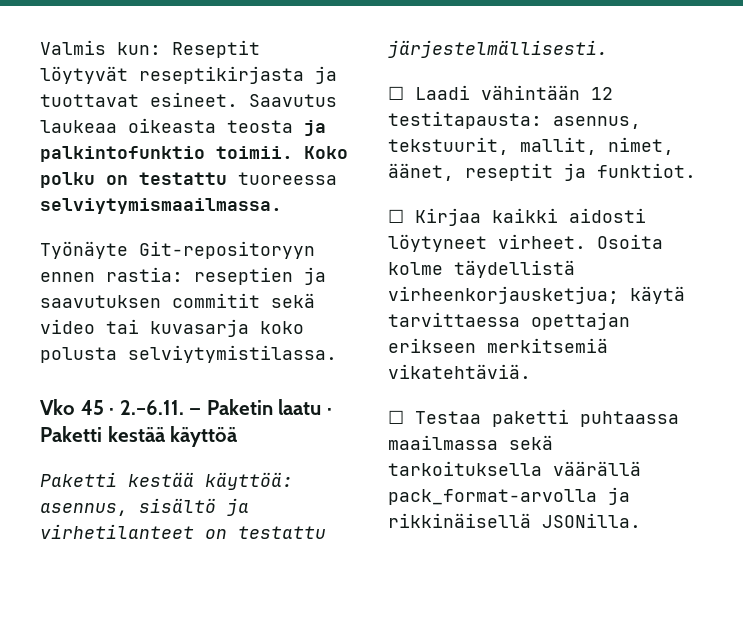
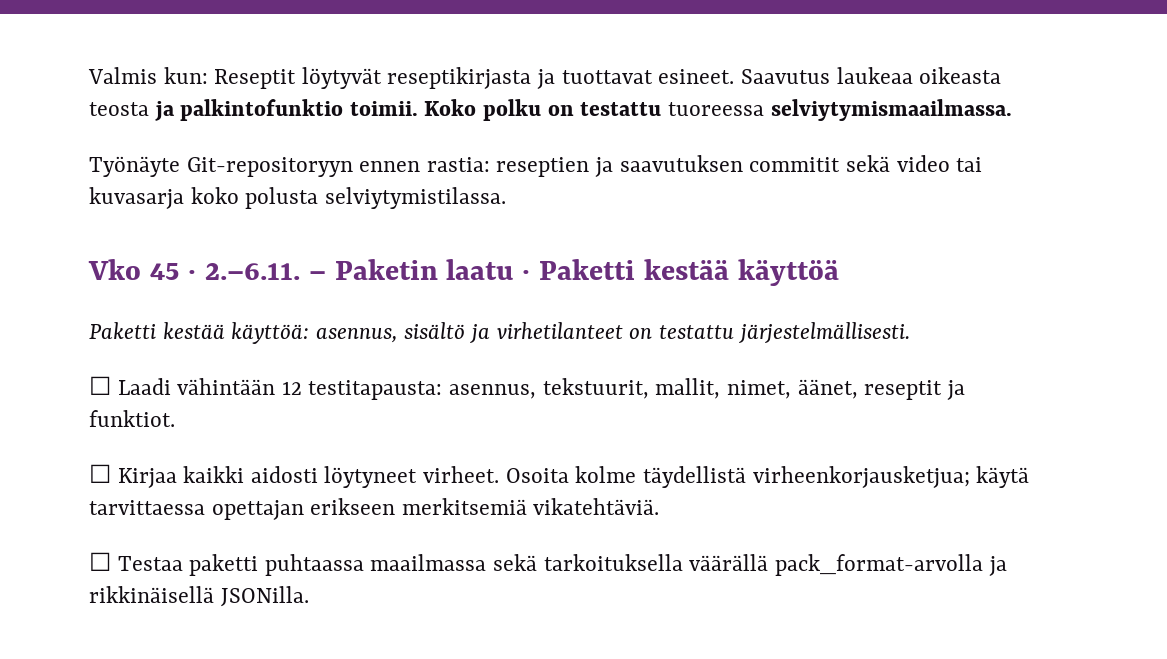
- Vko 45 · 2.–6.11. — Paketin laatu · Paketti kestää käyttöä
+ Vko 45 · 2.–6.11. – Paketin laatu · Paketti kestää käyttöä

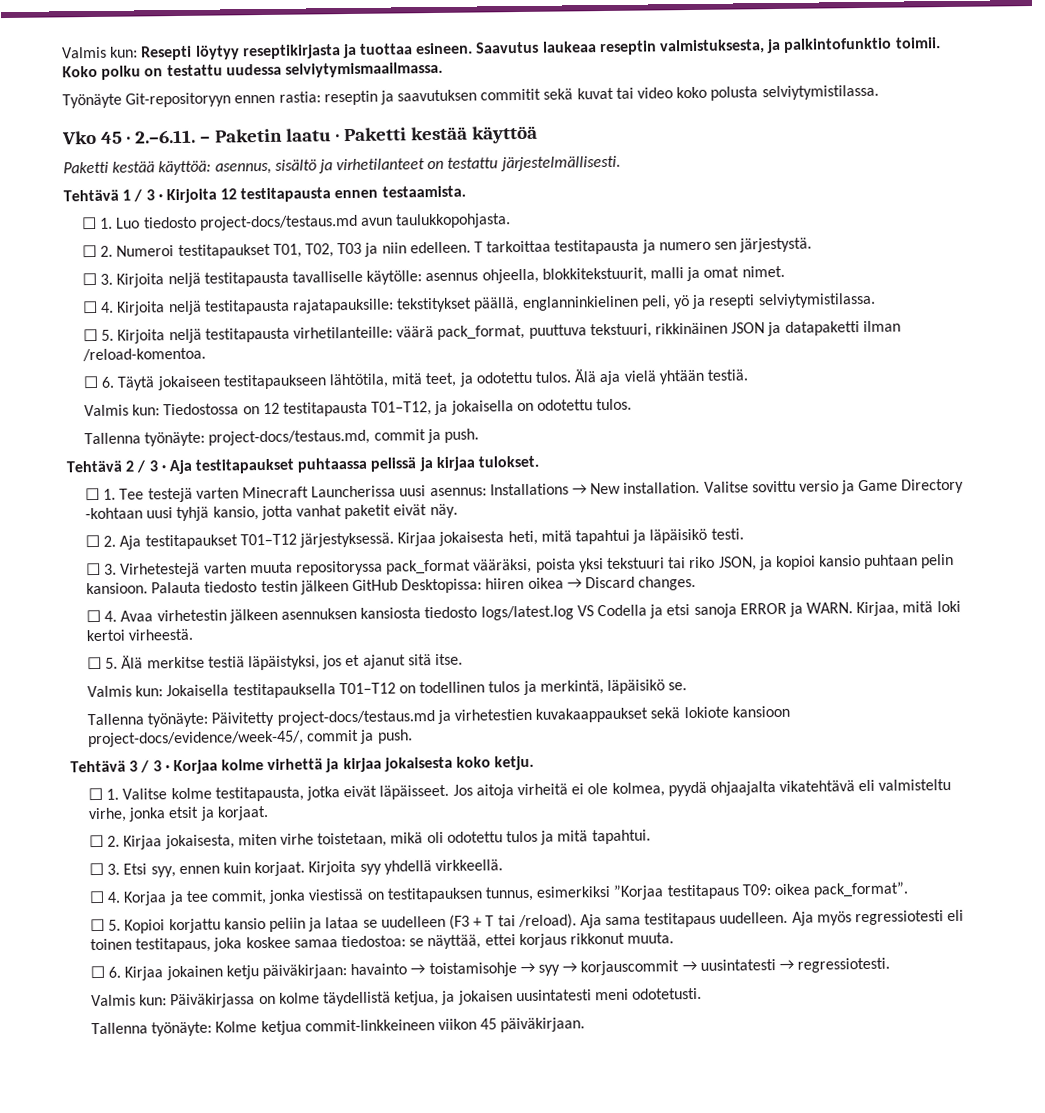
- Valmis kun: Reseptit löytyvät reseptikirjasta ja tuottavat esineet. Saavutus laukeaa oikeasta teosta ja palkintofunktio toimii.
+ Valmis kun: Resepti löytyy reseptikirjasta ja tuottaa esineen. Saavutus laukeaa reseptin valmistuksesta, ja palkintofunktio toimii.
- Koko polku on testattu tuoreessa selviytymismaailmassa.
+ Koko polku on testattu uudessa selviytymismaailmassa.
- Työnäyte Git-repositoryyn ennen rastia: reseptien ja saavutuksen commitit sekä video tai kuvasarja koko polusta selviytymistilassa.
+ Työnäyte Git-repositoryyn ennen rastia: reseptin ja saavutuksen commitit sekä kuvat tai video koko polusta selviytymistilassa.
- ☐ Laadi vähintään 12 testitapausta: asennus, tekstuurit, mallit, nimet, äänet, reseptit ja funktiot.
- ☐ Kirjaa kaikki aidosti löytyneet virheet. Osoita kolme täydellistä virheenkorjausketjua; käytä tarvittaessa opettajan erikseen merkitsemiä vikatehtäviä.
- ☐ Testaa paketti puhtaassa maailmassa sekä tarkoituksella väärällä pack_format-arvolla ja rikkinäisellä JSONilla.
+ Tehtävä 1 / 3 · Kirjoita 12 testitapausta ennen testaamista.
+ ☐ 1. Luo tiedosto project-docs/testaus.md avun taulukkopohjasta.
+ ☐ 2. Numeroi testitapaukset T01, T02, T03 ja niin edelleen. T tarkoittaa testitapausta ja numero sen järjestystä.
+ ☐ 3. Kirjoita neljä testitapausta tavalliselle käytölle: asennus ohjeella, blokkitekstuurit, malli ja omat nimet.
+ ☐ 4. Kirjoita neljä testitapausta rajatapauksille: tekstitykset päällä, englanninkielinen peli, yö ja resepti selviytymistilassa.
+ ☐ 5. Kirjoita neljä testitapausta virhetilanteille: väärä pack_format, puuttuva tekstuuri, rikkinäinen JSON ja datapaketti ilman /reload-komentoa.
+ ☐ 6. Täytä jokaiseen testitapaukseen lähtötila, mitä teet, ja odotettu tulos. Älä aja vielä yhtään testiä.
+ Valmis kun: Tiedostossa on 12 testitapausta T01–T12, ja jokaisella on odotettu tulos.
+ Tallenna työnäyte: project-docs/testaus.md, commit ja push.
+ Tehtävä 2 / 3 · Aja testitapaukset puhtaassa pelissä ja kirjaa tulokset.
+ ☐ 1. Tee testejä varten Minecraft Launcherissa uusi asennus: Installations → New installation. Valitse sovittu versio ja Game Directory -kohtaan uusi tyhjä kansio, jotta vanhat paketit eivät näy.
+ ☐ 2. Aja testitapaukset T01–T12 järjestyksessä. Kirjaa jokaisesta heti, mitä tapahtui ja läpäisikö testi.
+ ☐ 3. Virhetestejä varten muuta repositoryssa pack_format vääräksi, poista yksi tekstuuri tai riko JSON, ja kopioi kansio puhtaan pelin kansioon. Palauta tiedosto testin jälkeen GitHub Desktopissa: hiiren oikea → Discard changes.
+ ☐ 4. Avaa virhetestin jälkeen asennuksen kansiosta tiedosto logs/latest.log VS Codella ja etsi sanoja ERROR ja WARN. Kirjaa, mitä loki kertoi virheestä.
+ ☐ 5. Älä merkitse testiä läpäistyksi, jos et ajanut sitä itse.
+ Valmis kun: Jokaisella testitapauksella T01–T12 on todellinen tulos ja merkintä, läpäisikö se.
+ Tallenna työnäyte: Päivitetty project-docs/testaus.md ja virhetestien kuvakaappaukset sekä lokiote kansioon project-docs/evidence/week-45/, commit ja push.
+ Tehtävä 3 / 3 · Korjaa kolme virhettä ja kirjaa jokaisesta koko ketju.
+ ☐ 1. Valitse kolme testitapausta, jotka eivät läpäisseet. Jos aitoja virheitä ei ole kolmea, pyydä ohjaajalta vikatehtävä eli valmisteltu virhe, jonka etsit ja korjaat.
+ ☐ 2. Kirjaa jokaisesta, miten virhe toistetaan, mikä oli odotettu tulos ja mitä tapahtui.
+ ☐ 3. Etsi syy, ennen kuin korjaat. Kirjoita syy yhdellä virkkeellä.
+ ☐ 4. Korjaa ja tee commit, jonka viestissä on testitapauksen tunnus, esimerkiksi ”Korjaa testitapaus T09: oikea pack_format”.
+ ☐ 5. Kopioi korjattu kansio peliin ja lataa se uudelleen (F3 + T tai /reload). Aja sama testitapaus uudelleen. Aja myös regressiotesti eli toinen testitapaus, joka koskee samaa tiedostoa: se näyttää, ettei korjaus rikkonut muuta.
+ ☐ 6. Kirjaa jokainen ketju päiväkirjaan: havainto → toistamisohje → syy → korjauscommit → uusintatesti → regressiotesti.
+ Valmis kun: Päiväkirjassa on kolme täydellistä ketjua, ja jokaisen uusintatesti meni odotetusti.
+ Tallenna työnäyte: Kolme ketjua commit-linkkeineen viikon 45 päiväkirjaan.

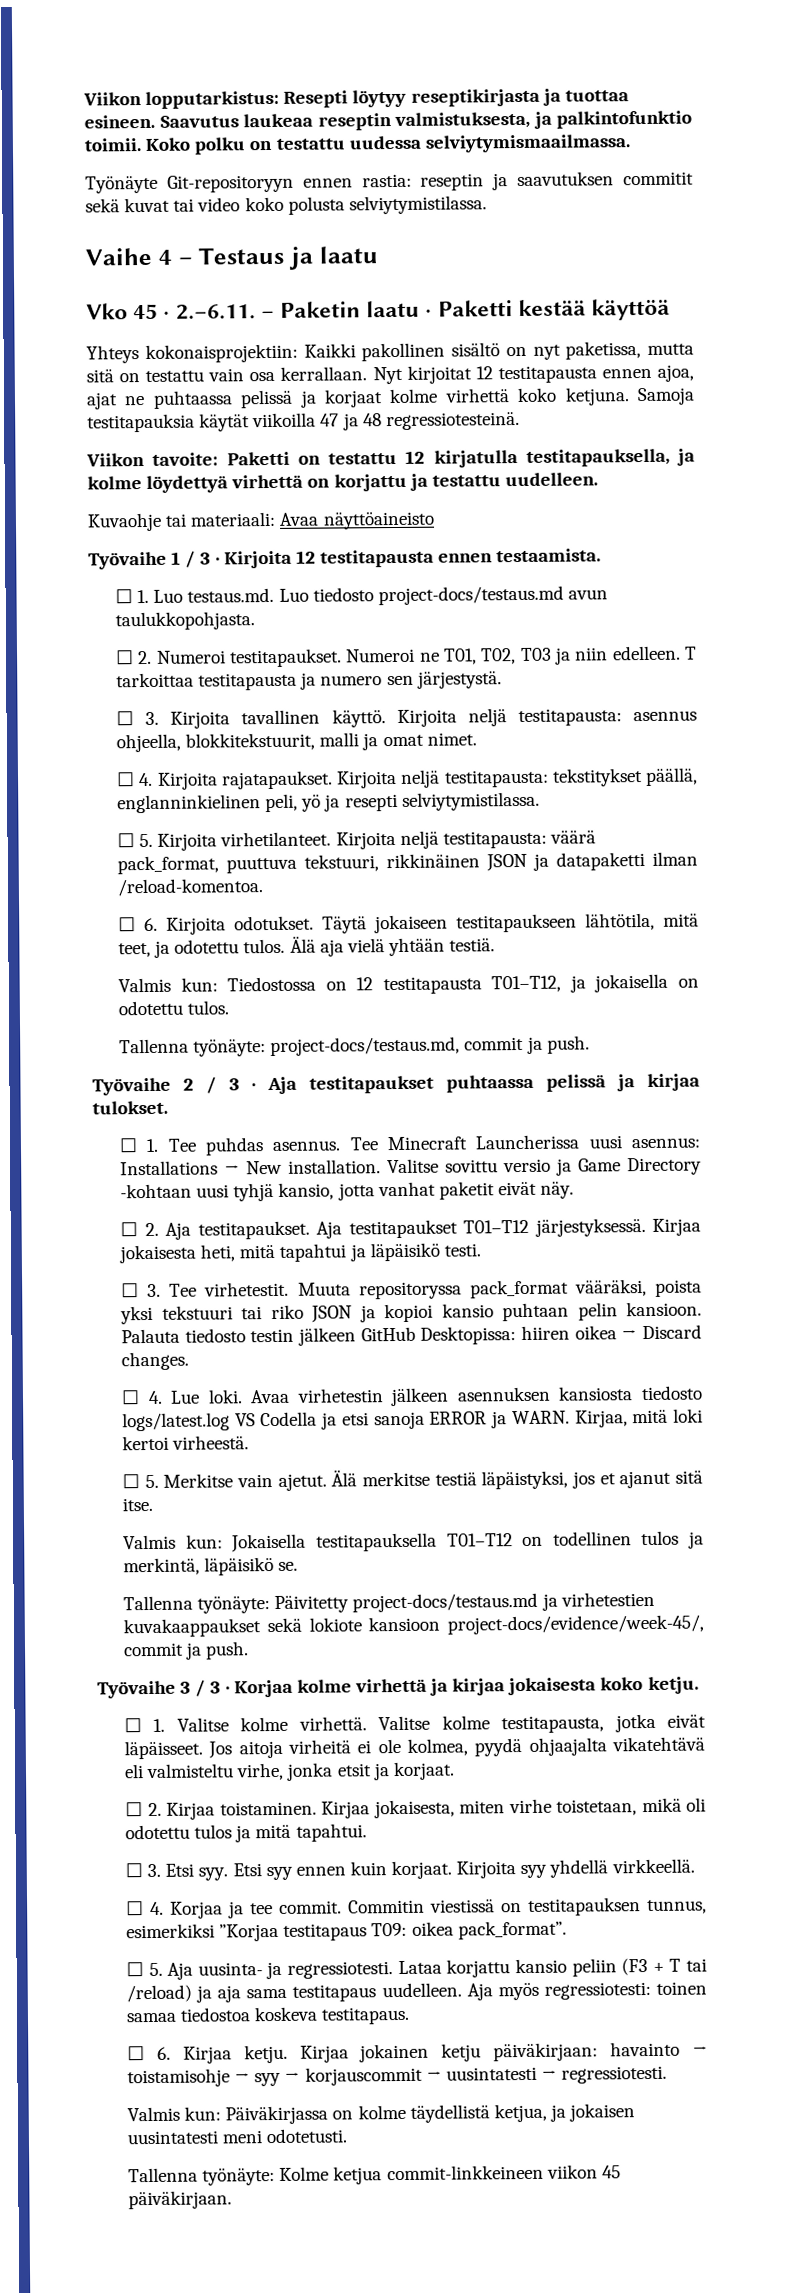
- Valmis kun: Resepti löytyy reseptikirjasta ja tuottaa esineen.
+ Viikon lopputarkistus: Resepti löytyy reseptikirjasta ja tuottaa esineen.
+ Vaihe 4 – Testaus ja laatu
- Paketti kestää käyttöä: asennus, sisältö ja virhetilanteet on testattu järjestelmällisesti.
- Tehtävä 1 / 3 · Kirjoita 12 testitapausta ennen testaamista.
+ Yhteys kokonaisprojektiin: Kaikki pakollinen sisältö on nyt paketissa, mutta sitä on testattu vain osa kerrallaan. Nyt kirjoitat 12 testitapausta ennen ajoa, ajat ne puhtaassa pelissä ja korjaat kolme virhettä koko ketjuna. Samoja testitapauksia käytät viikoilla 47 ja 48 regressiotesteinä.
+ Viikon tavoite: Paketti on testattu 12 kirjatulla testitapauksella, ja kolme löydettyä virhettä on korjattu ja testattu uudelleen.
+ Kuvaohje tai materiaali: Avaa näyttöaineisto
+ Työvaihe 1 / 3 · Kirjoita 12 testitapausta ennen testaamista.
- ☐ 1. Luo tiedosto project-docs/testaus.md avun taulukkopohjasta.
+ ☐ 1. Luo testaus.md. Luo tiedosto project-docs/testaus.md avun taulukkopohjasta.
- ☐ 2. Numeroi testitapaukset T01, T02, T03 ja niin edelleen.
+ ☐ 2. Numeroi testitapaukset. Numeroi ne T01, T02, T03 ja niin edelleen.
- ☐ 3. Kirjoita neljä testitapausta tavalliselle käytölle: asennus ohjeella, blokkitekstuurit, malli ja omat nimet.
+ ☐ 3. Kirjoita tavallinen käyttö. Kirjoita neljä testitapausta: asennus ohjeella, blokkitekstuurit, malli ja omat nimet.
- ☐ 4. Kirjoita neljä testitapausta rajatapauksille: tekstitykset päällä, englanninkielinen peli, yö ja resepti selviytymistilassa.
+ ☐ 4. Kirjoita rajatapaukset. Kirjoita neljä testitapausta: tekstitykset päällä, englanninkielinen peli, yö ja resepti selviytymistilassa.
- ☐ 5. Kirjoita neljä testitapausta virhetilanteille: väärä pack_format, puuttuva tekstuuri, rikkinäinen JSON ja datapaketti ilman /reload-komentoa.
+ ☐ 5. Kirjoita virhetilanteet. Kirjoita neljä testitapausta: väärä pack_format, puuttuva tekstuuri, rikkinäinen JSON ja datapaketti ilman /reload-komentoa.
- ☐ 6. Täytä jokaiseen testitapaukseen lähtötila, mitä teet, ja odotettu tulos.
+ ☐ 6. Kirjoita odotukset. Täytä jokaiseen testitapaukseen lähtötila, mitä teet, ja odotettu tulos.
- Tehtävä 2 / 3 · Aja testitapaukset puhtaassa pelissä ja kirjaa tulokset.
+ Työvaihe 2 / 3 · Aja testitapaukset puhtaassa pelissä ja kirjaa tulokset.
- ☐ 1. Tee testejä varten Minecraft Launcherissa uusi asennus: Installations → New installation.
+ ☐ 1. Tee puhdas asennus. Tee Minecraft Launcherissa uusi asennus: Installations → New installation.
- ☐ 2. Aja testitapaukset T01–T12 järjestyksessä.
+ ☐ 2. Aja testitapaukset. Aja testitapaukset T01–T12 järjestyksessä.
- ☐ 3. Virhetestejä varten muuta repositoryssa pack_format vääräksi, poista yksi tekstuuri tai riko JSON, ja kopioi kansio puhtaan pelin kansioon.
+ ☐ 3. Tee virhetestit. Muuta repositoryssa pack_format vääräksi, poista yksi tekstuuri tai riko JSON ja kopioi kansio puhtaan pelin kansioon.
- ☐ 4. Avaa virhetestin jälkeen asennuksen kansiosta tiedosto logs/latest.log VS Codella ja etsi sanoja ERROR ja WARN.
+ ☐ 4. Lue loki. Avaa virhetestin jälkeen asennuksen kansiosta tiedosto logs/latest.log VS Codella ja etsi sanoja ERROR ja WARN.
- ☐ 5. Älä merkitse testiä läpäistyksi, jos et ajanut sitä itse.
+ ☐ 5. Merkitse vain ajetut. Älä merkitse testiä läpäistyksi, jos et ajanut sitä itse.
- Tehtävä 3 / 3 · Korjaa kolme virhettä ja kirjaa jokaisesta koko ketju.
+ Työvaihe 3 / 3 · Korjaa kolme virhettä ja kirjaa jokaisesta koko ketju.
- ☐ 1. Valitse kolme testitapausta, jotka eivät läpäisseet.
+ ☐ 1. Valitse kolme virhettä. Valitse kolme testitapausta, jotka eivät läpäisseet.
- ☐ 2. Kirjaa jokaisesta, miten virhe toistetaan, mikä oli odotettu tulos ja mitä tapahtui.
+ ☐ 2. Kirjaa toistaminen. Kirjaa jokaisesta, miten virhe toistetaan, mikä oli odotettu tulos ja mitä tapahtui.
- ☐ 3. Etsi syy, ennen kuin korjaat.
+ ☐ 3. Etsi syy. Etsi syy ennen kuin korjaat.
- ☐ 4. Korjaa ja tee commit, jonka viestissä on testitapauksen tunnus, esimerkiksi ”Korjaa testitapaus T09: oikea pack_format”.
+ ☐ 4. Korjaa ja tee commit. Commitin viestissä on testitapauksen tunnus, esimerkiksi ”Korjaa testitapaus T09: oikea pack_format”.
- ☐ 5. Kopioi korjattu kansio peliin ja lataa se uudelleen (F3 + T tai /reload). Aja sama testitapaus uudelleen.
+ ☐ 5. Aja uusinta- ja regressiotesti. Lataa korjattu kansio peliin (F3 + T tai /reload) ja aja sama testitapaus uudelleen.
- Aja myös regressiotesti eli toinen testitapaus, joka koskee samaa tiedostoa: se näyttää, ettei korjaus rikkonut muuta.
+ Aja myös regressiotesti: toinen samaa tiedostoa koskeva testitapaus.
- ☐ 6. Kirjaa jokainen ketju päiväkirjaan: havainto → toistamisohje → syy → korjauscommit → uusintatesti → regressiotesti.
+ ☐ 6. Kirjaa ketju. Kirjaa jokainen ketju päiväkirjaan: havainto → toistamisohje → syy → korjauscommit → uusintatesti → regressiotesti.

